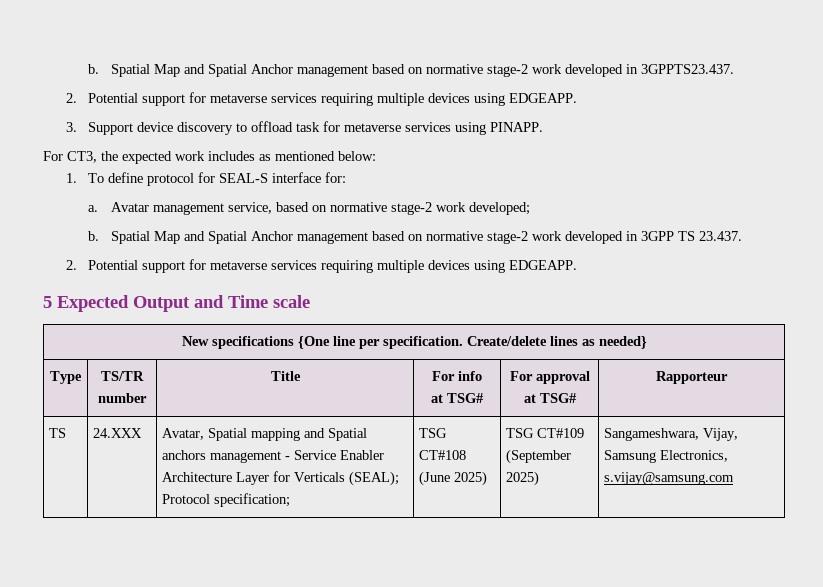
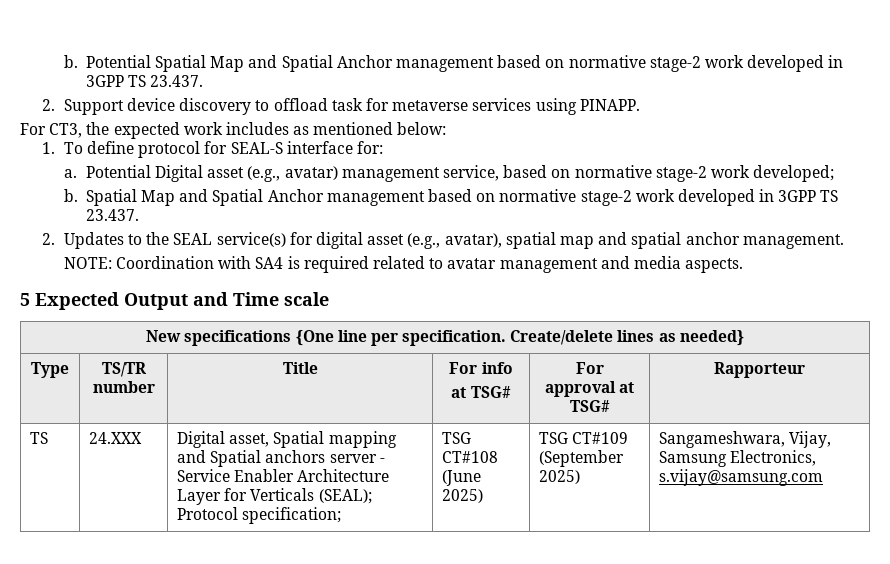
- b. Spatial Map and Spatial Anchor management based on normative stage-2 work developed in 3GPPTS23.437.
- 2. Potential support for metaverse services requiring multiple devices using EDGEAPP.
- 3. Support device discovery to offload task for metaverse services using PINAPP.
+ b. Potential Spatial Map and Spatial Anchor management based on normative stage-2 work developed in 3GPP TS 23.437.
+ 2. Support device discovery to offload task for metaverse services using PINAPP.
- Avatar management service, based on normative stage-2 work developed;
+ Potential Digital asset (e.g., avatar) management service, based on normative stage-2 work developed;
  b. Spatial Map and Spatial Anchor management based on normative stage-2 work developed in 3GPP TS 23.437.
- 2. Potential support for metaverse services requiring multiple devices using EDGEAPP.
+ 2. Updates to the SEAL service(s) for digital asset (e.g., avatar), spatial map and spatial anchor management.
+ NOTE: Coordination with SA4 is required related to avatar management and media aspects.
- TS | 24.XXX | Avatar, Spatial mapping and Spatial anchors management - Service Enabler Architecture Layer for Verticals (SEAL); Protocol specification; | TSG CT#108 (June 2025) | TSG CT#109 (September 2025) | Sangameshwara, Vijay, Samsung Electronics, s.vijay@samsung.com
+ TS | 24.XXX | Digital asset, Spatial mapping and Spatial anchors server - Service Enabler Architecture Layer for Verticals (SEAL); Protocol specification; | TSG CT#108 (June 2025) | TSG CT#109 (September 2025) | Sangameshwara, Vijay, Samsung Electronics, s.vijay@samsung.com

